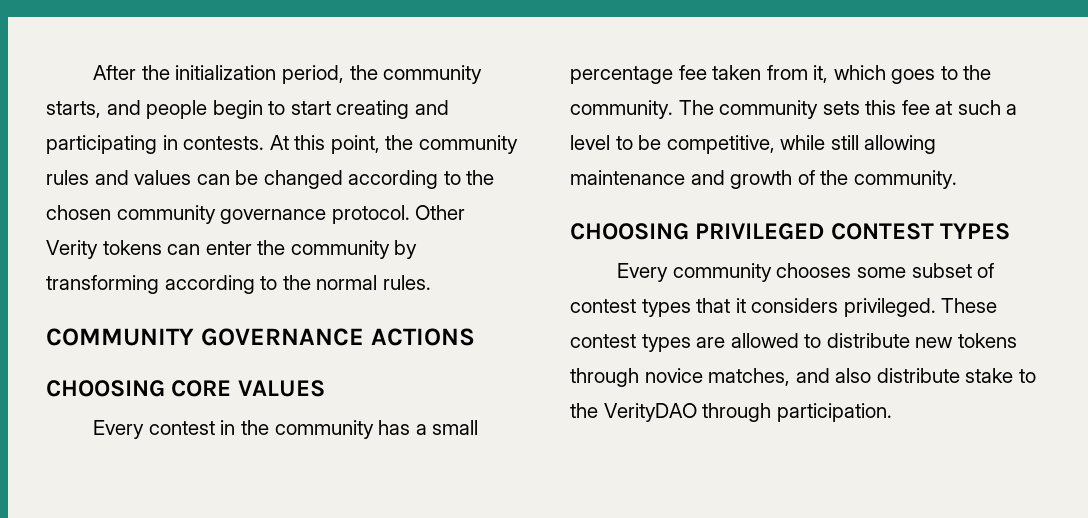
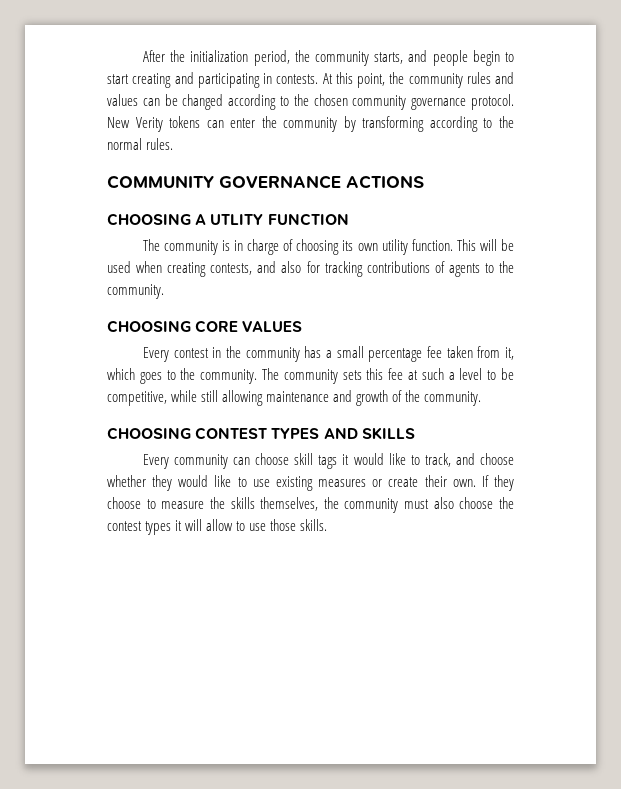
- Other Verity tokens can enter the community by transforming according to the normal rules.
+ New Verity tokens can enter the community by transforming according to the normal rules.
+ CHOOSING A UTLITY FUNCTION
+ The community is in charge of choosing its own utility function. This will be used when creating contests, and also for tracking contributions of agents to the community.
- CHOOSING PRIVILEGED CONTEST TYPES
+ CHOOSING CONTEST TYPES AND SKILLS
- Every community chooses some subset of contest types that it considers privileged. These contest types are allowed to distribute new tokens through novice matches, and also distribute stake to the VerityDAO through participation.
+ Every community can choose skill tags it would like to track, and choose whether they would like to use existing measures or create their own. If they choose to measure the skills themselves, the community must also choose the contest types it will allow to use those skills.

